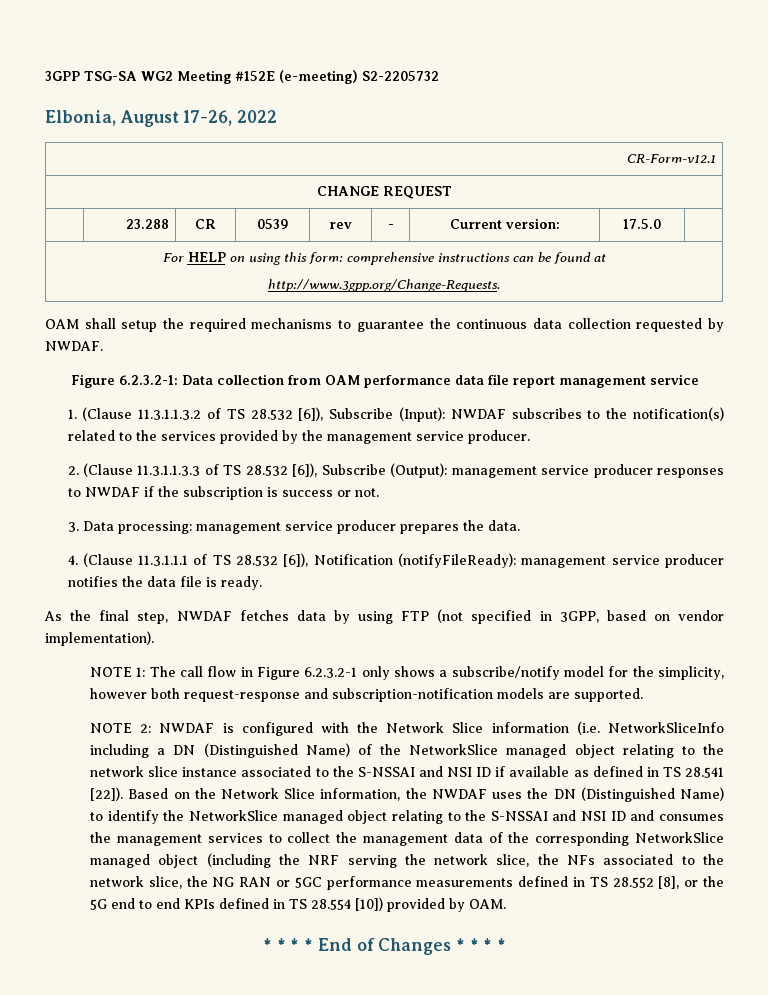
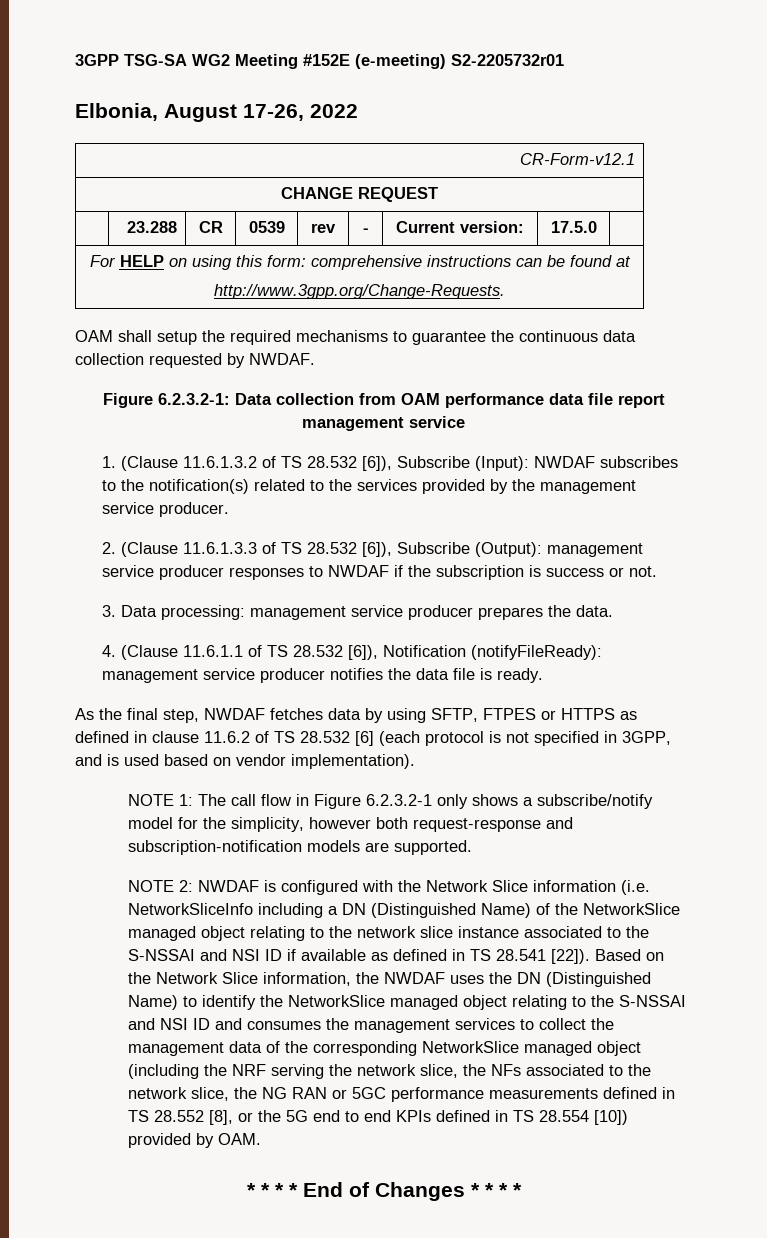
- 3GPP TSG-SA WG2 Meeting #152E (e-meeting) S2-2205732
+ 3GPP TSG-SA WG2 Meeting #152E (e-meeting) S2-2205732r01
- 1. (Clause 11.3.1.1.3.2 of TS 28.532 [6]), Subscribe (Input): NWDAF subscribes to the notification(s) related to the services provided by the management service producer.
+ 1. (Clause 11.6.1.3.2 of TS 28.532 [6]), Subscribe (Input): NWDAF subscribes to the notification(s) related to the services provided by the management service producer.
- 2. (Clause 11.3.1.1.3.3 of TS 28.532 [6]), Subscribe (Output): management service producer responses to NWDAF if the subscription is success or not.
+ 2. (Clause 11.6.1.3.3 of TS 28.532 [6]), Subscribe (Output): management service producer responses to NWDAF if the subscription is success or not.
- 4. (Clause 11.3.1.1.1 of TS 28.532 [6]), Notification (notifyFileReady): management service producer notifies the data file is ready.
+ 4. (Clause 11.6.1.1 of TS 28.532 [6]), Notification (notifyFileReady): management service producer notifies the data file is ready.
- As the final step, NWDAF fetches data by using FTP (not specified in 3GPP, based on vendor implementation).
+ As the final step, NWDAF fetches data by using SFTP, FTPES or HTTPS as defined in clause 11.6.2 of TS 28.532 [6] (each protocol is not specified in 3GPP, and is used based on vendor implementation).

